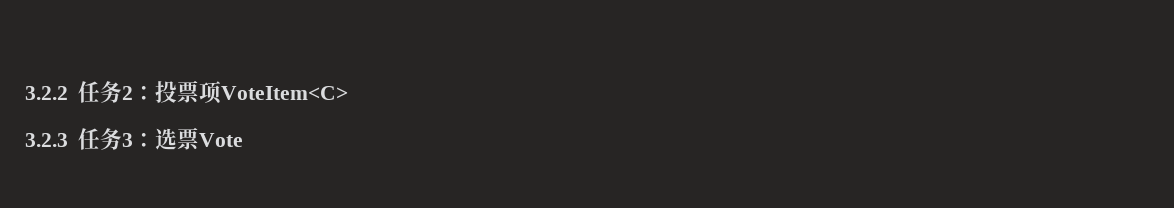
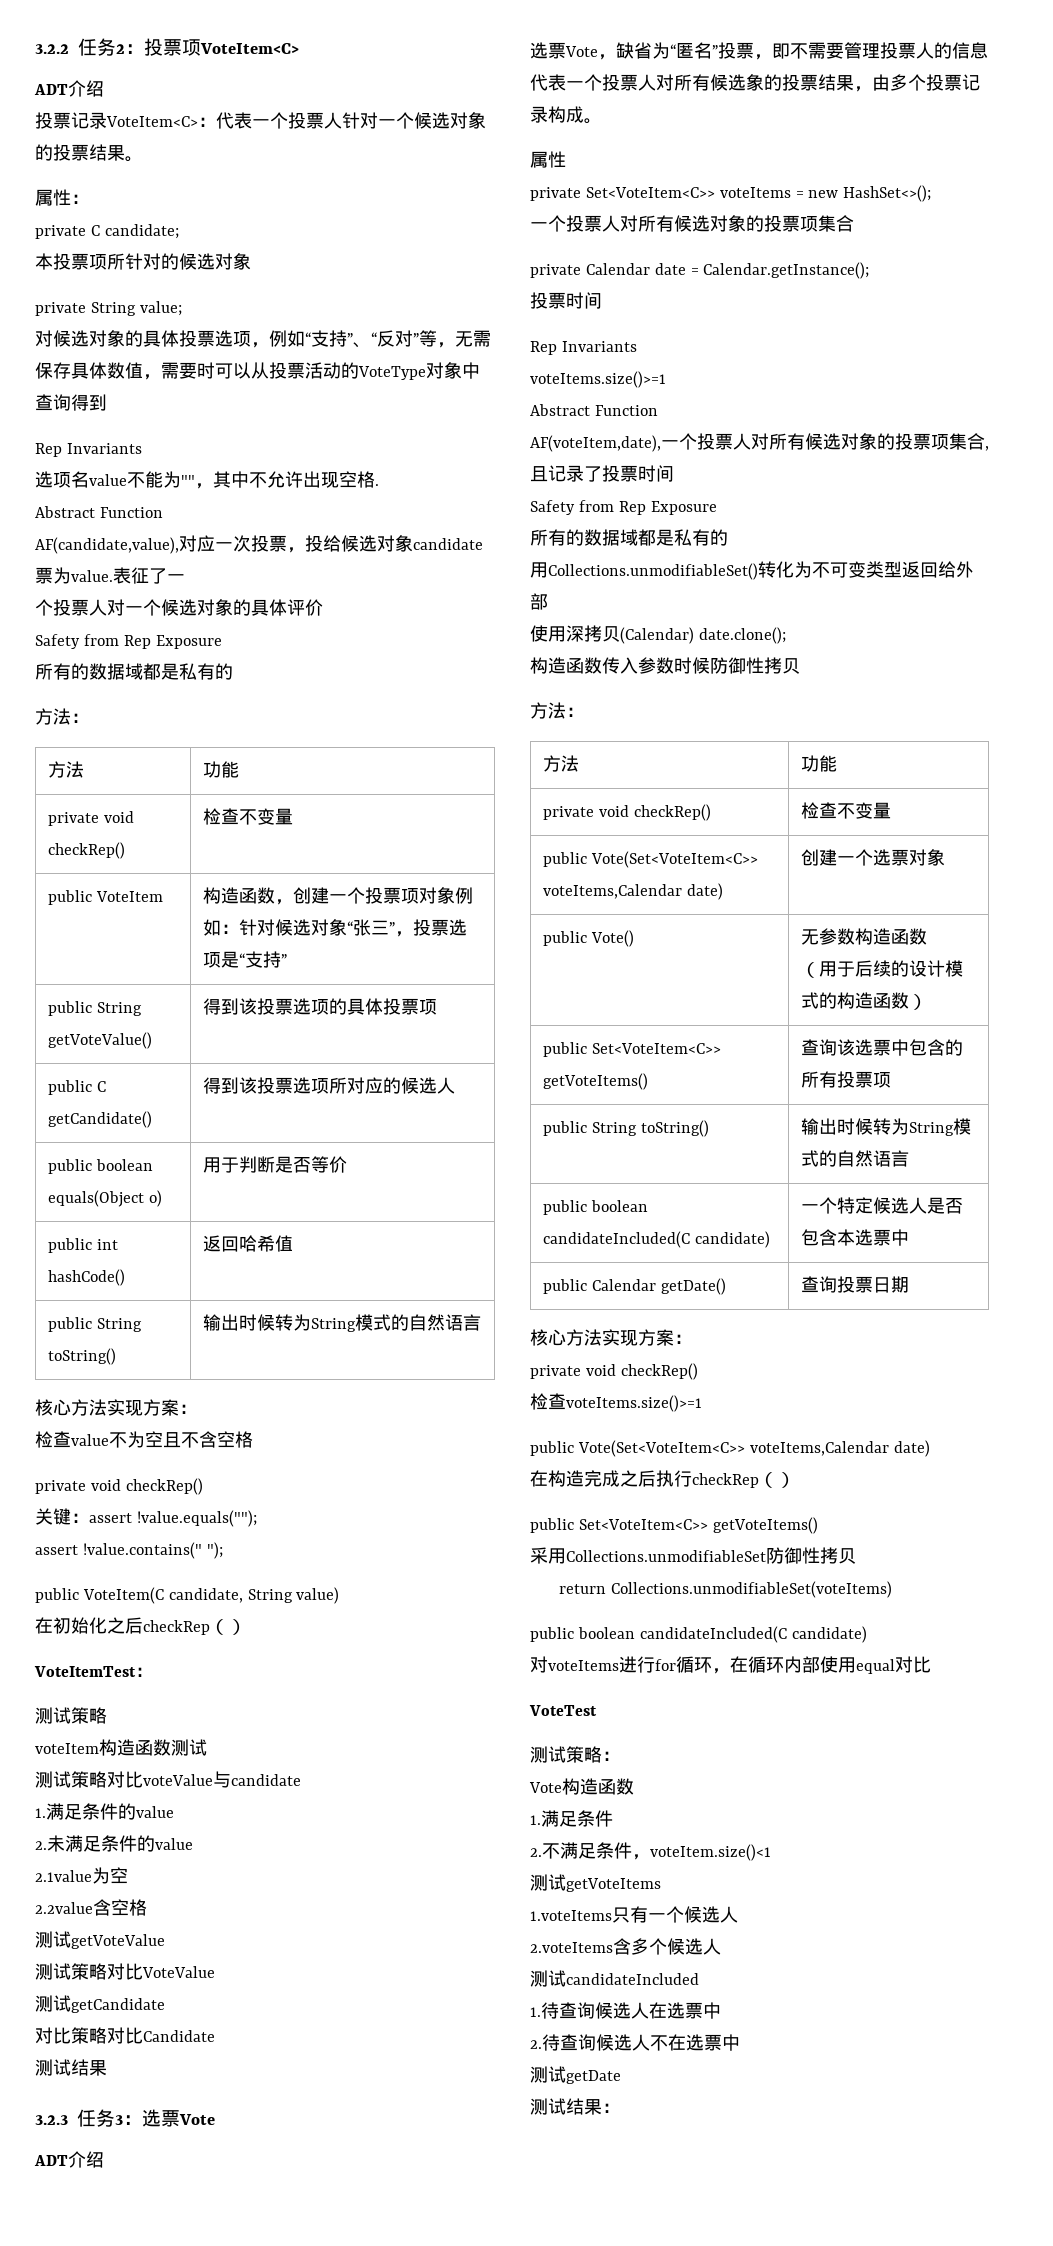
  3.2.2任务2：投票项VoteItem<C>
+ ADT介绍
+ 投票记录VoteItem<C>：代表一个投票人针对一个候选对象的投票结果。
+ 属性：
+ private C candidate;
+ 本投票项所针对的候选对象
+ private String value;
+ 对候选对象的具体投票选项，例如“支持”、“反对”等，无需保存具体数值，需要时可以从投票活动的VoteType对象中查询得到
+ Rep Invariants
+ 选项名value不能为""，其中不允许出现空格.
+ Abstract Function
+ AF(candidate,value),对应一次投票，投给候选对象candidate票为value.表征了一
+ 个投票人对一个候选对象的具体评价
+ Safety from Rep Exposure
+ 所有的数据域都是私有的
+ 方法：
+ 方法 | 功能
+ private void checkRep() | 检查不变量
+ public VoteItem | 构造函数，创建一个投票项对象例如：针对候选对象“张三”，投票选项是“支持”
+ public String getVoteValue() | 得到该投票选项的具体投票项
+ public C getCandidate() | 得到该投票选项所对应的候选人
+ public boolean equals(Object o) | 用于判断是否等价
+ public int hashCode() | 返回哈希值
+ public String toString() | 输出时候转为String模式的自然语言
+ 核心方法实现方案：
+ 检查value不为空且不含空格
+ private void checkRep()
+ 关键：assert !value.equals("");
+ assert !value.contains(" ");
+ public VoteItem(C candidate, String value)
+ 在初始化之后checkRep（）
+ VoteItemTest：
+ 测试策略
+ voteItem构造函数测试
+ 测试策略对比voteValue与candidate
+ 1.满足条件的value
+ 2.未满足条件的value
+ 2.1value为空
+ 2.2value含空格
+ 测试getVoteValue
+ 测试策略对比VoteValue
+ 测试getCandidate
+ 对比策略对比Candidate
+ 测试结果
  3.2.3任务3：选票Vote
+ ADT介绍
+ 选票Vote，缺省为“匿名”投票，即不需要管理投票人的信息代表一个投票人对所有候选象的投票结果，由多个投票记录构成。
+ 属性
+ private Set<VoteItem<C>> voteItems = new HashSet<>();
+ 一个投票人对所有候选对象的投票项集合
+ private Calendar date = Calendar.getInstance();
+ 投票时间
+ Rep Invariants
+ voteItems.size()>=1
+ Abstract Function
+ AF(voteItem,date),一个投票人对所有候选对象的投票项集合,且记录了投票时间
+ Safety from Rep Exposure
+ 所有的数据域都是私有的
+ 用Collections.unmodifiableSet()转化为不可变类型返回给外部
+ 使用深拷贝(Calendar) date.clone();
+ 构造函数传入参数时候防御性拷贝
+ 方法：
+ 方法 | 功能
+ private void checkRep() | 检查不变量
+ public Vote(Set<VoteItem<C>> voteItems,Calendar date) | 创建一个选票对象
+ public Vote() | 无参数构造函数
+ （用于后续的设计模式的构造函数）
+ public Set<VoteItem<C>> getVoteItems() | 查询该选票中包含的所有投票项
+ public String toString() | 输出时候转为String模式的自然语言
+ public boolean candidateIncluded(C candidate) | 一个特定候选人是否包含本选票中
+ public Calendar getDate() | 查询投票日期
+ 核心方法实现方案：
+ private void checkRep()
+ 检查voteItems.size()>=1
+ public Vote(Set<VoteItem<C>> voteItems,Calendar date)
+ 在构造完成之后执行checkRep（）
+ public Set<VoteItem<C>> getVoteItems()
+ 采用Collections.unmodifiableSet防御性拷贝
+ return Collections.unmodifiableSet(voteItems)
+ public boolean candidateIncluded(C candidate)
+ 对voteItems进行for循环，在循环内部使用equal对比
+ VoteTest
+ 测试策略：
+ Vote构造函数
+ 1.满足条件
+ 2.不满足条件，voteItem.size()<1
+ 测试getVoteItems
+ 1.voteItems只有一个候选人
+ 2.voteItems含多个候选人
+ 测试candidateIncluded
+ 1.待查询候选人在选票中
+ 2.待查询候选人不在选票中
+ 测试getDate
+ 测试结果：

